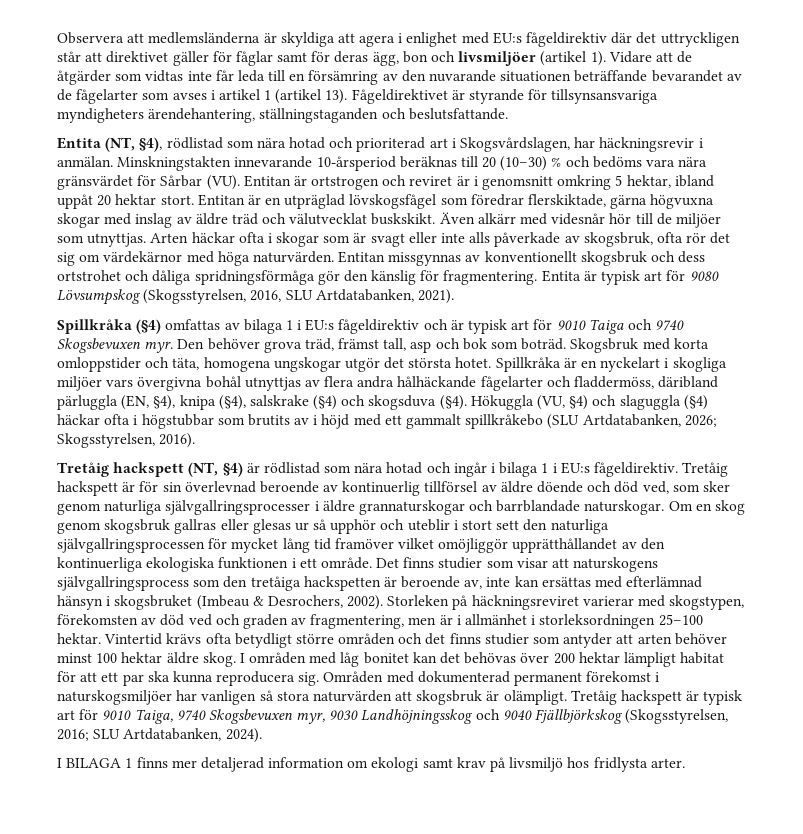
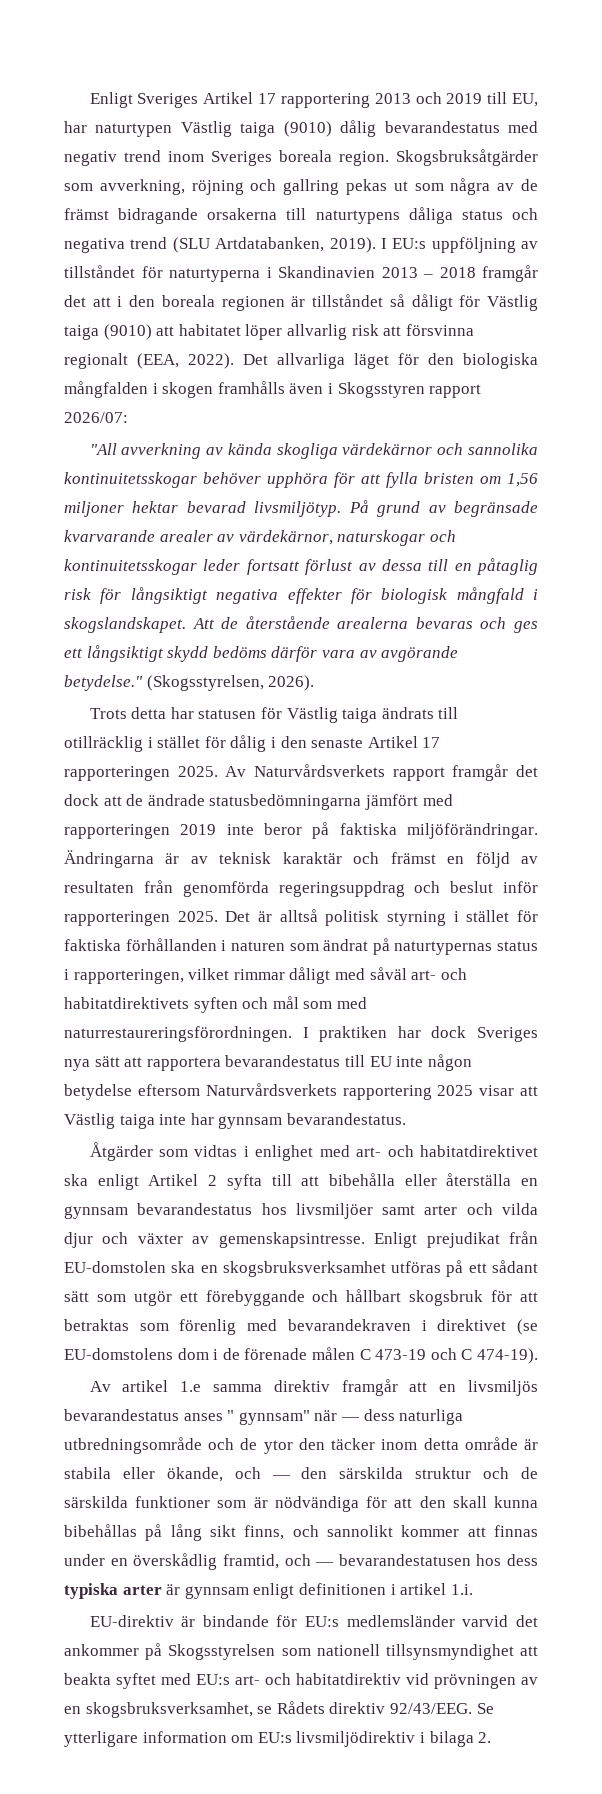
- Observera att medlemsländerna är skyldiga att agera i enlighet med EU:s fågeldirektiv där det uttryckligen står att direktivet gäller för fåglar samt för deras ägg, bon och livsmiljöer (artikel 1). Vidare att de åtgärder som vidtas inte får leda till en försämring av den nuvarande situationen beträffande bevarandet av de fågelarter som avses i artikel 1 (artikel 13). Fågeldirektivet är styrande för tillsynsansvariga myndigheters ärendehantering, ställningstaganden och beslutsfattande.
- Entita (NT, §4), rödlistad som nära hotad och prioriterad art i Skogsvårdslagen, har häckningsrevir i anmälan. Minskningstakten innevarande 10-årsperiod beräknas till 20 (10–30) % och bedöms vara nära gränsvärdet för Sårbar (VU). Entitan är ortstrogen och reviret är i genomsnitt omkring 5 hektar, ibland uppåt 20 hektar stort. Entitan är en utpräglad lövskogsfågel som föredrar flerskiktade, gärna högvuxna skogar med inslag av äldre träd och välutvecklat buskskikt. Även alkärr med videsnår hör till de miljöer som utnyttjas. Arten häckar ofta i skogar som är svagt eller inte alls påverkade av skogsbruk, ofta rör det sig om värdekärnor med höga naturvärden. Entitan missgynnas av konventionellt skogsbruk och dess ortstrohet och dåliga spridningsförmåga gör den känslig för fragmentering. Entita är typisk art för 9080 Lövsumpskog (Skogsstyrelsen, 2016, SLU Artdatabanken, 2021).
- Spillkråka (§4) omfattas av bilaga 1 i EU:s fågeldirektiv och är typisk art för 9010 Taiga och 9740 Skogsbevuxen myr. Den behöver grova träd, främst tall, asp och bok som boträd. Skogsbruk med korta omloppstider och täta, homogena ungskogar utgör det största hotet. Spillkråka är en nyckelart i skogliga miljöer vars övergivna bohål utnyttjas av flera andra hålhäckande fågelarter och fladdermöss, däribland pärluggla (EN, §4), knipa (§4), salskrake (§4) och skogsduva (§4). Hökuggla (VU, §4) och slaguggla (§4) häckar ofta i högstubbar som brutits av i höjd med ett gammalt spillkråkebo (SLU Artdatabanken, 2026; Skogsstyrelsen, 2016).
- Tretåig hackspett (NT, §4) är rödlistad som nära hotad och ingår i bilaga 1 i EU:s fågeldirektiv. Tretåig hackspett är för sin överlevnad beroende av kontinuerlig tillförsel av äldre döende och död ved, som sker genom naturliga självgallringsprocesser i äldre grannaturskogar och barrblandade naturskogar. Om en skog genom skogsbruk gallras eller glesas ur så upphör och uteblir i stort sett den naturliga självgallringsprocessen för mycket lång tid framöver vilket omöjliggör upprätthållandet av den kontinuerliga ekologiska funktionen i ett område. Det finns studier som visar att naturskogens självgallringsprocess som den tretåiga hackspetten är beroende av, inte kan ersättas med efterlämnad hänsyn i skogsbruket (Imbeau & Desrochers, 2002). Storleken på häckningsreviret varierar med skogstypen, förekomsten av död ved och graden av fragmentering, men är i allmänhet i storleksordningen 25–100 hektar. Vintertid krävs ofta betydligt större områden och det finns studier som antyder att arten behöver minst 100 hektar äldre skog. I områden med låg bonitet kan det behövas över 200 hektar lämpligt habitat för att ett par ska kunna reproducera sig. Områden med dokumenterad permanent förekomst i naturskogsmiljöer har vanligen så stora naturvärden att skogsbruk är olämpligt. Tretåig hackspett är typisk art för 9010 Taiga, 9740 Skogsbevuxen myr, 9030 Landhöjningsskog och 9040 Fjällbjörkskog (Skogsstyrelsen, 2016; SLU Artdatabanken, 2024).
- I BILAGA 1 finns mer detaljerad information om ekologi samt krav på livsmiljö hos fridlysta arter.
+ Enligt Sveriges Artikel 17 rapportering 2013 och 2019 till EU, har naturtypen Västlig taiga (9010) dålig bevarandestatus med negativ trend inom Sveriges boreala region. Skogsbruksåtgärder som avverkning, röjning och gallring pekas ut som några av de främst bidragande orsakerna till naturtypens dåliga status och negativa trend (SLU Artdatabanken, 2019). I EU:s uppföljning av tillståndet för naturtyperna i Skandinavien 2013 – 2018 framgår det att i den boreala regionen är tillståndet så dåligt för Västlig taiga (9010) att habitatet löper allvarlig risk att försvinna regionalt (EEA, 2022). Det allvarliga läget för den biologiska mångfalden i skogen framhålls även i Skogsstyren rapport 2026/07:
+ "All avverkning av kända skogliga värdekärnor och sannolika kontinuitetsskogar behöver upphöra för att fylla bristen om 1,56 miljoner hektar bevarad livsmiljötyp. På grund av begränsade kvarvarande arealer av värdekärnor, naturskogar och kontinuitetsskogar leder fortsatt förlust av dessa till en påtaglig risk för långsiktigt negativa effekter för biologisk mångfald i skogslandskapet. Att de återstående arealerna bevaras och ges ett långsiktigt skydd bedöms därför vara av avgörande betydelse." (Skogsstyrelsen, 2026).
+ Trots detta har statusen för Västlig taiga ändrats till otillräcklig i stället för dålig i den senaste Artikel 17 rapporteringen 2025. Av Naturvårdsverkets rapport framgår det dock att de ändrade statusbedömningarna jämfört med rapporteringen 2019 inte beror på faktiska miljöförändringar. Ändringarna är av teknisk karaktär och främst en följd av resultaten från genomförda regeringsuppdrag och beslut inför rapporteringen 2025. Det är alltså politisk styrning i stället för faktiska förhållanden i naturen som ändrat på naturtypernas status i rapporteringen, vilket rimmar dåligt med såväl art- och habitatdirektivets syften och mål som med naturrestaureringsförordningen. I praktiken har dock Sveriges nya sätt att rapportera bevarandestatus till EU inte någon betydelse eftersom Naturvårdsverkets rapportering 2025 visar att Västlig taiga inte har gynnsam bevarandestatus.
+ Åtgärder som vidtas i enlighet med art- och habitatdirektivet ska enligt Artikel 2 syfta till att bibehålla eller återställa en gynnsam bevarandestatus hos livsmiljöer samt arter och vilda djur och växter av gemenskapsintresse. Enligt prejudikat från EU-domstolen ska en skogsbruksverksamhet utföras på ett sådant sätt som utgör ett förebyggande och hållbart skogsbruk för att betraktas som förenlig med bevarandekraven i direktivet (se EU-domstolens dom i de förenade målen C 473-19 och C 474-19).
+ Av artikel 1.e samma direktiv framgår att en livsmiljös bevarandestatus anses " gynnsam" när — dess naturliga utbredningsområde och de ytor den täcker inom detta område är stabila eller ökande, och — den särskilda struktur och de särskilda funktioner som är nödvändiga för att den skall kunna bibehållas på lång sikt finns, och sannolikt kommer att finnas under en överskådlig framtid, och — bevarandestatusen hos dess typiska arter är gynnsam enligt definitionen i artikel 1.i.
+ EU-direktiv är bindande för EU:s medlemsländer varvid det ankommer på Skogsstyrelsen som nationell tillsynsmyndighet att beakta syftet med EU:s art- och habitatdirektiv vid prövningen av en skogsbruksverksamhet, se Rådets direktiv 92/43/EEG. Se ytterligare information om EU:s livsmiljödirektiv i bilaga 2.

